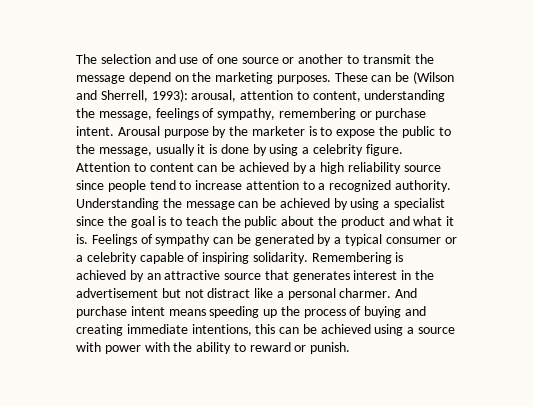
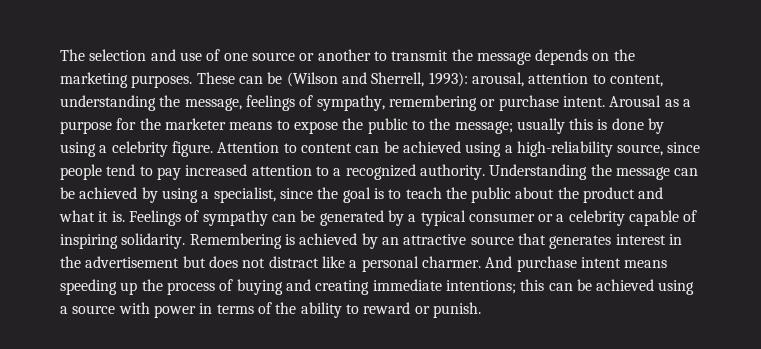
- The selection and use of one source or another to transmit the message depend on the marketing purposes.
+ The selection and use of one source or another to transmit the message depends on the marketing purposes.
- Arousal purpose by the marketer is to expose the public to the message, usually it is done by using a celebrity figure.
+ Arousal as a purpose for the marketer means to expose the public to the message; usually this is done by using a celebrity figure.
- Attention to content can be achieved by a high reliability source since people tend to increase attention to a recognized authority.
+ Attention to content can be achieved using a high-reliability source, since people tend to pay increased attention to a recognized authority.
- Understanding the message can be achieved by using a specialist since the goal is to teach the public about the product and what it is.
+ Understanding the message can be achieved by using a specialist, since the goal is to teach the public about the product and what it is.
- Remembering is achieved by an attractive source that generates interest in the advertisement but not distract like a personal charmer.
+ Remembering is achieved by an attractive source that generates interest in the advertisement but does not distract like a personal charmer.
- And purchase intent means speeding up the process of buying and creating immediate intentions, this can be achieved using a source with power with the ability to reward or punish.
+ And purchase intent means speeding up the process of buying and creating immediate intentions; this can be achieved using a source with power in terms of the ability to reward or punish.

